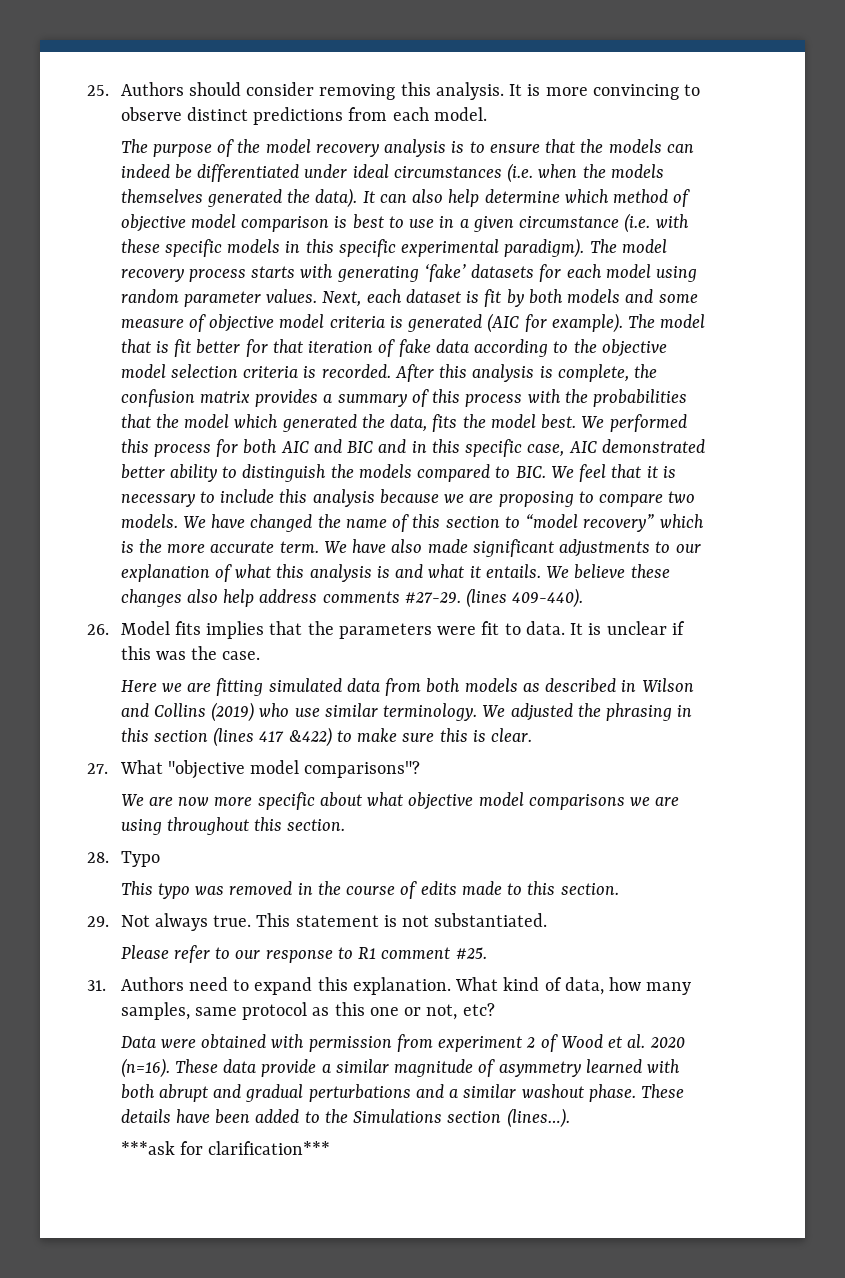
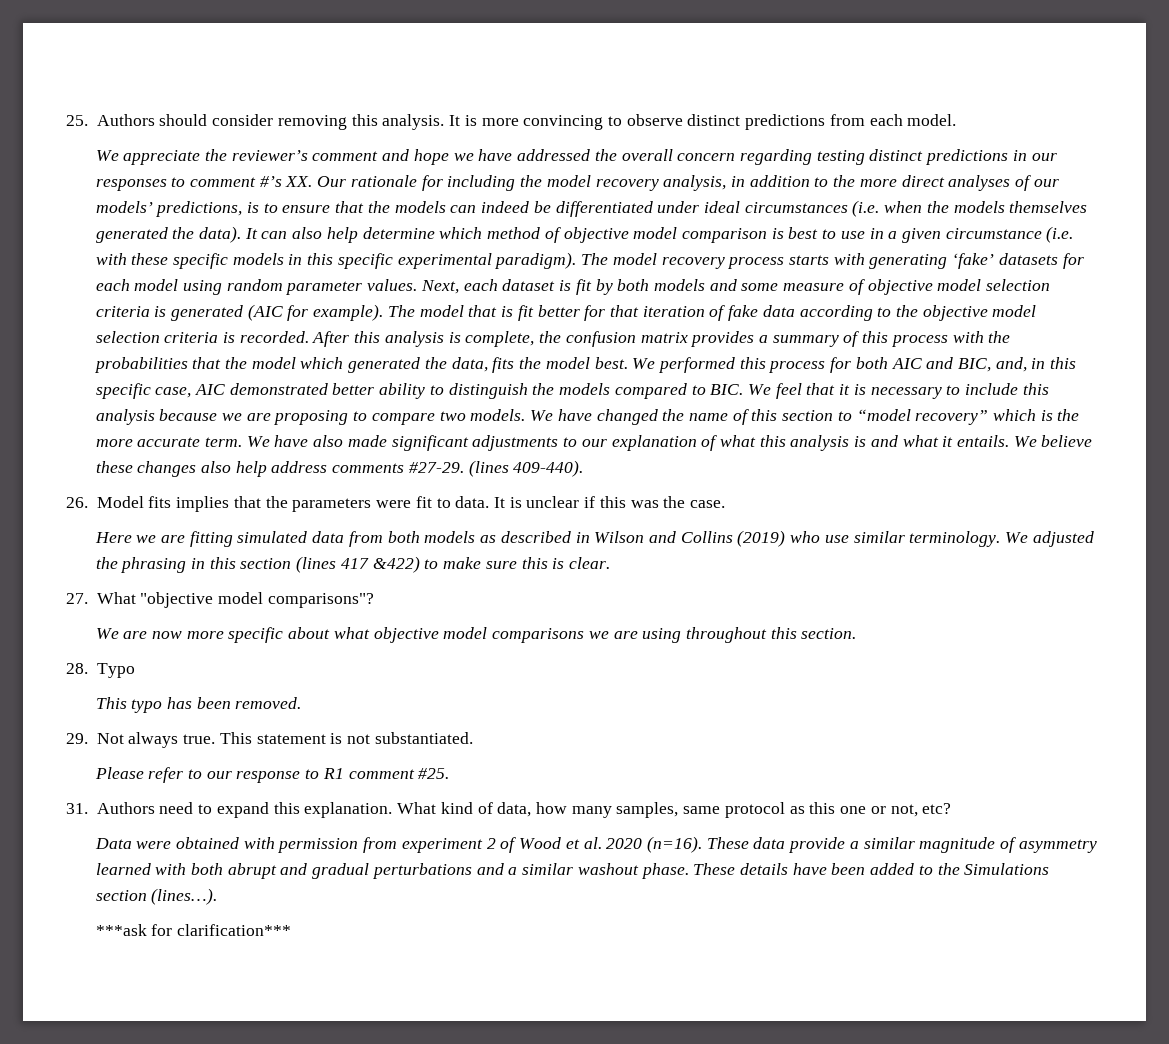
- The purpose of the model recovery analysis is to ensure that the models can indeed be differentiated under ideal circumstances (i.e. when the models themselves generated the data).
+ We appreciate the reviewer’s comment and hope we have addressed the overall concern regarding testing distinct predictions in our responses to comment #’s XX. Our rationale for including the model recovery analysis, in addition to the more direct analyses of our models’ predictions, is to ensure that the models can indeed be differentiated under ideal circumstances (i.e. when the models themselves generated the data).
- Next, each dataset is fit by both models and some measure of objective model criteria is generated (AIC for example).
+ Next, each dataset is fit by both models and some measure of objective model selection criteria is generated (AIC for example).
- We performed this process for both AIC and BIC and in this specific case, AIC demonstrated better ability to distinguish the models compared to BIC. We feel that it is necessary to include this analysis because we are proposing to compare two models.
+ We performed this process for both AIC and BIC, and, in this specific case, AIC demonstrated better ability to distinguish the models compared to BIC. We feel that it is necessary to include this analysis because we are proposing to compare two models.
- This typo was removed in the course of edits made to this section.
+ This typo has been removed.

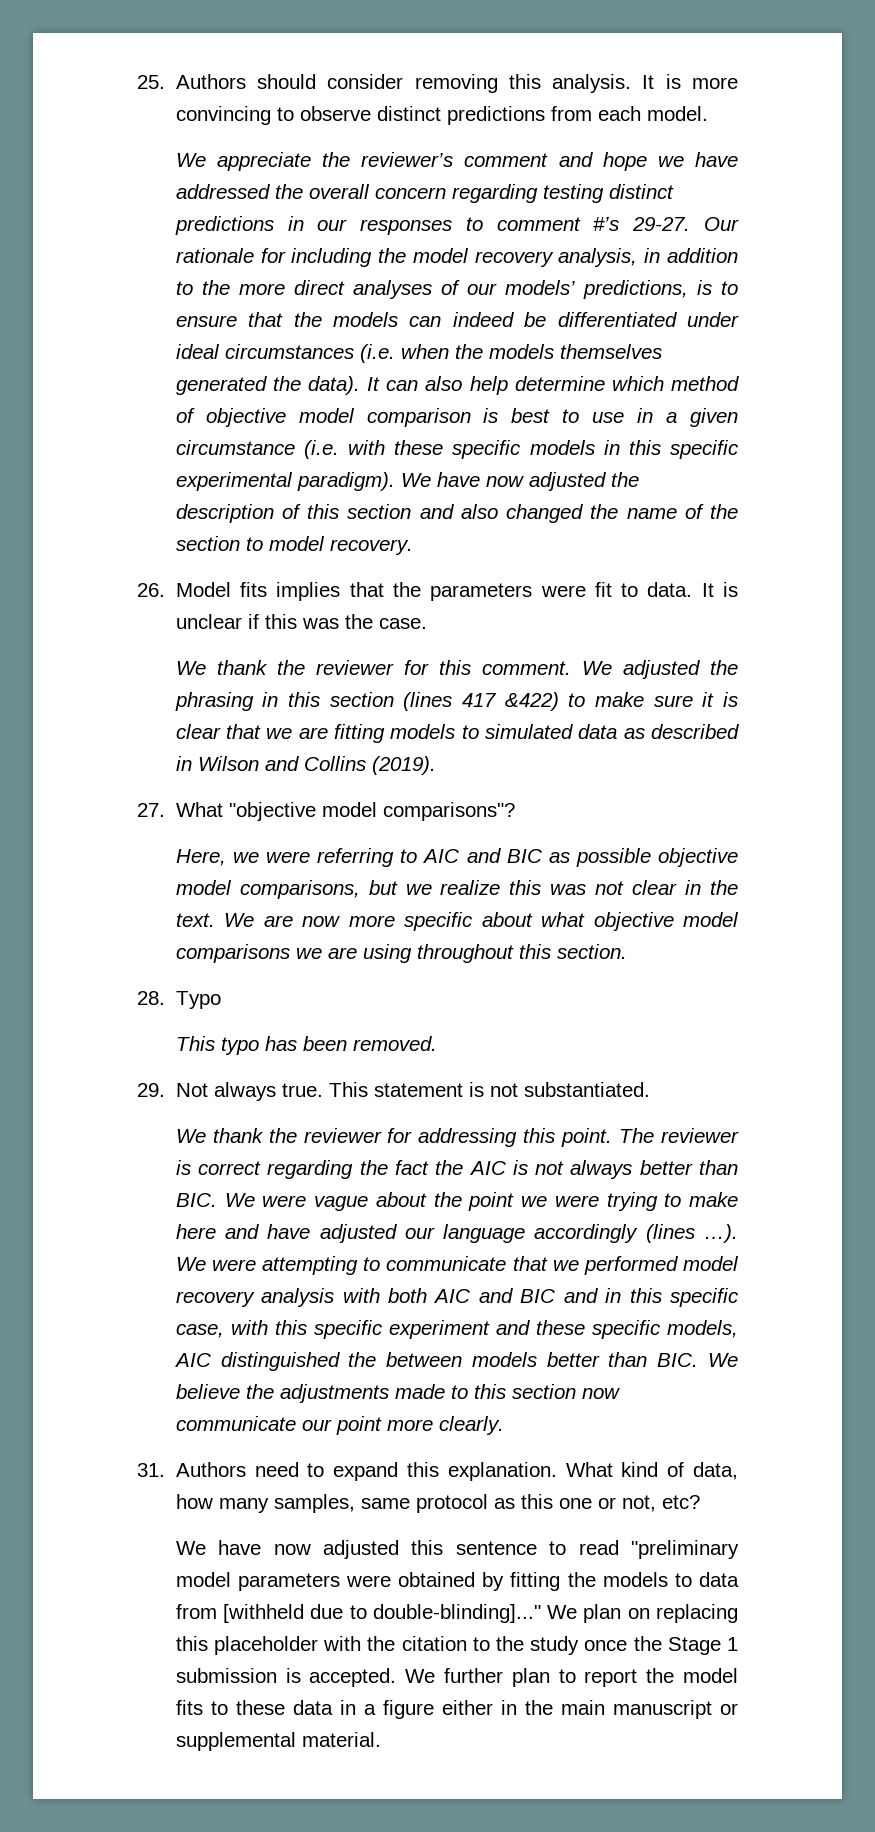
- We appreciate the reviewer’s comment and hope we have addressed the overall concern regarding testing distinct predictions in our responses to comment #’s XX. Our rationale for including the model recovery analysis, in addition to the more direct analyses of our models’ predictions, is to ensure that the models can indeed be differentiated under ideal circumstances (i.e. when the models themselves generated the data).
+ We appreciate the reviewer’s comment and hope we have addressed the overall concern regarding testing distinct predictions in our responses to comment #’s 29-27. Our rationale for including the model recovery analysis, in addition to the more direct analyses of our models’ predictions, is to ensure that the models can indeed be differentiated under ideal circumstances (i.e. when the models themselves generated the data).
- The model recovery process starts with generating ‘fake’ datasets for each model using random parameter values. Next, each dataset is fit by both models and some measure of objective model selection criteria is generated (AIC for example). The model that is fit better for that iteration of fake data according to the objective model selection criteria is recorded. After this analysis is complete, the confusion matrix provides a summary of this process with the probabilities that the model which generated the data, fits the model best. We performed this process for both AIC and BIC, and, in this specific case, AIC demonstrated better ability to distinguish the models compared to BIC. We feel that it is necessary to include this analysis because we are proposing to compare two models. We have changed the name of this section to “model recovery” which is the more accurate term. We have also made significant adjustments to our explanation of what this analysis is and what it entails. We believe these changes also help address comments #27-29. (lines 409-440).
+ We have now adjusted the description of this section and also changed the name of the section to model recovery.
- Here we are fitting simulated data from both models as described in Wilson and Collins (2019) who use similar terminology.
+ We thank the reviewer for this comment.
- We adjusted the phrasing in this section (lines 417 &422) to make sure this is clear.
+ We adjusted the phrasing in this section (lines 417 &422) to make sure it is clear that we are fitting models to simulated data as described in Wilson and Collins (2019).
+ Here, we were referring to AIC and BIC as possible objective model comparisons, but we realize this was not clear in the text.
- Please refer to our response to R1 comment #25.
+ We thank the reviewer for addressing this point. The reviewer is correct regarding the fact the AIC is not always better than BIC. We were vague about the point we were trying to make here and have adjusted our language accordingly (lines …). We were attempting to communicate that we performed model recovery analysis with both AIC and BIC and in this specific case, with this specific experiment and these specific models, AIC distinguished the between models better than BIC. We believe the adjustments made to this section now communicate our point more clearly.
- Data were obtained with permission from experiment 2 of Wood et al. 2020 (n=16). These data provide a similar magnitude of asymmetry learned with both abrupt and gradual perturbations and a similar washout phase. These details have been added to the Simulations section (lines…).
- ***ask for clarification***
+ We have now adjusted this sentence to read "preliminary model parameters were obtained by fitting the models to data from [withheld due to double-blinding]..." We plan on replacing this placeholder with the citation to the study once the Stage 1 submission is accepted. We further plan to report the model fits to these data in a figure either in the main manuscript or supplemental material.

